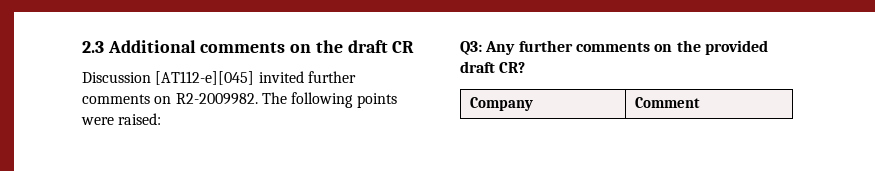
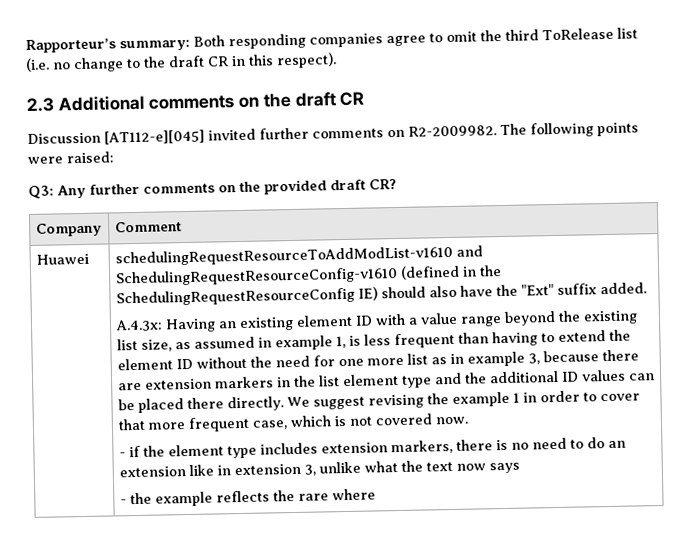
+ Rapporteur’s summary: Both responding companies agree to omit the third ToRelease list (i.e. no change to the draft CR in this respect).
+ Huawei | schedulingRequestResourceToAddModList-v1610 and SchedulingRequestResourceConfig-v1610 (defined in the SchedulingRequestResourceConfig IE) should also have the "Ext" suffix added.
+ A.4.3x: Having an existing element ID with a value range beyond the existing list size, as assumed in example 1, is less frequent than having to extend the element ID without the need for one more list as in example 3, because there are extension markers in the list element type and the additional ID values can be placed there directly. We suggest revising the example 1 in order to cover that more frequent case, which is not covered now.
+ - if the element type includes extension markers, there is no need to do an extension like in extension 3, unlike what the text now says
+ - the example reflects the rare where

